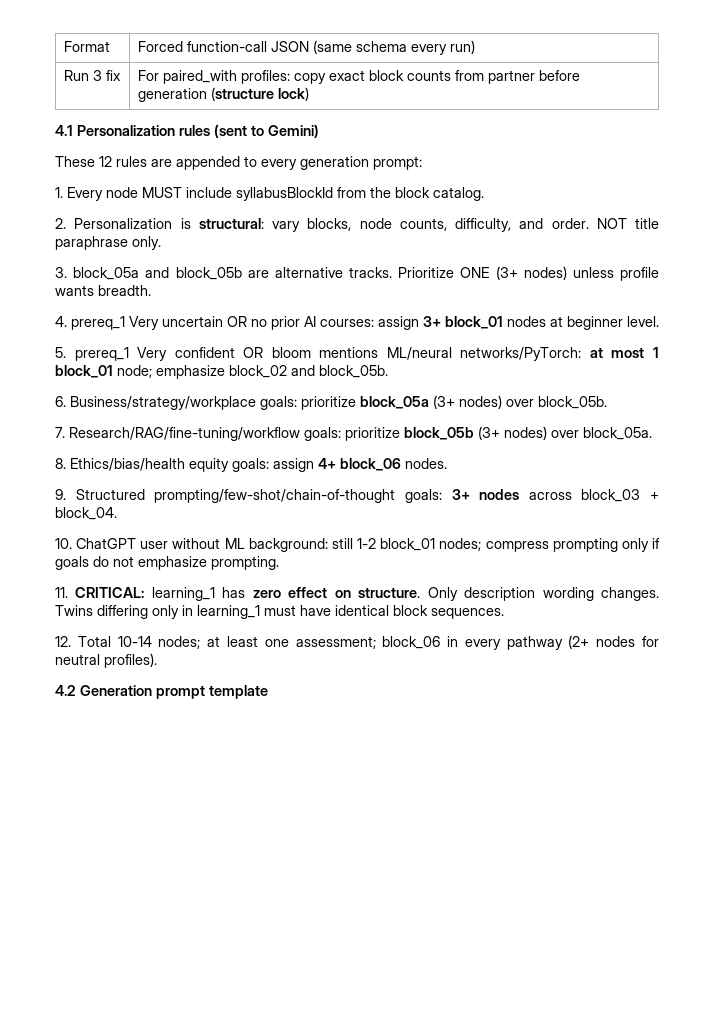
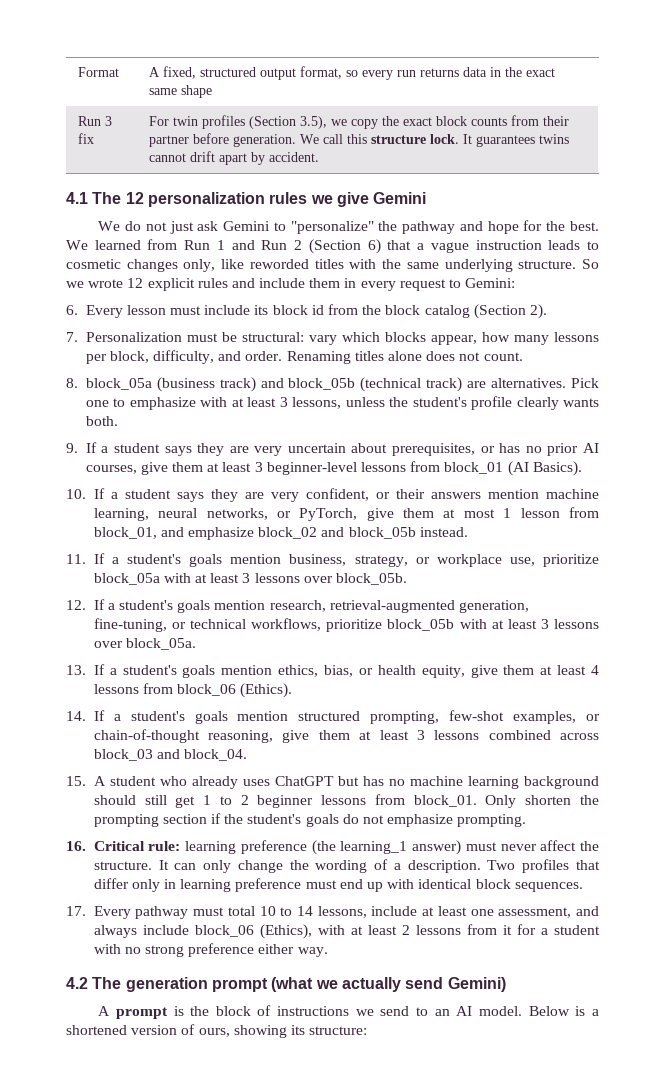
- Format | Forced function-call JSON (same schema every run)
- Run 3 fix | For paired_with profiles: copy exact block counts from partner before generation (structure lock)
- 4.1 Personalization rules (sent to Gemini)
- These 12 rules are appended to every generation prompt:
- 1. Every node MUST include syllabusBlockId from the block catalog.
- 2. Personalization is structural: vary blocks, node counts, difficulty, and order. NOT title paraphrase only.
- 3. block_05a and block_05b are alternative tracks. Prioritize ONE (3+ nodes) unless profile wants breadth.
- 4. prereq_1 Very uncertain OR no prior AI courses: assign 3+ block_01 nodes at beginner level.
- 5. prereq_1 Very confident OR bloom mentions ML/neural networks/PyTorch: at most 1 block_01 node; emphasize block_02 and block_05b.
- 6. Business/strategy/workplace goals: prioritize block_05a (3+ nodes) over block_05b.
- 7. Research/RAG/fine-tuning/workflow goals: prioritize block_05b (3+ nodes) over block_05a.
- 8. Ethics/bias/health equity goals: assign 4+ block_06 nodes.
- 9. Structured prompting/few-shot/chain-of-thought goals: 3+ nodes across block_03 + block_04.
+ Format | A fixed, structured output format, so every run returns data in the exact same shape
+ Run 3 fix | For twin profiles (Section 3.5), we copy the exact block counts from their partner before generation. We call this structure lock. It guarantees twins cannot drift apart by accident.
+ 4.1 The 12 personalization rules we give Gemini
+ We do not just ask Gemini to "personalize" the pathway and hope for the best. We learned from Run 1 and Run 2 (Section 6) that a vague instruction leads to cosmetic changes only, like reworded titles with the same underlying structure. So we wrote 12 explicit rules and include them in every request to Gemini:
+ 6. Every lesson must include its block id from the block catalog (Section 2).
+ 7. Personalization must be structural: vary which blocks appear, how many lessons per block, difficulty, and order. Renaming titles alone does not count.
+ 8. block_05a (business track) and block_05b (technical track) are alternatives. Pick one to emphasize with at least 3 lessons, unless the student's profile clearly wants both.
+ 9. If a student says they are very uncertain about prerequisites, or has no prior AI courses, give them at least 3 beginner-level lessons from block_01 (AI Basics).
+ 10. If a student says they are very confident, or their answers mention machine learning, neural networks, or PyTorch, give them at most 1 lesson from block_01, and emphasize block_02 and block_05b instead.
+ 11. If a student's goals mention business, strategy, or workplace use, prioritize block_05a with at least 3 lessons over block_05b.
+ 12. If a student's goals mention research, retrieval-augmented generation, fine-tuning, or technical workflows, prioritize block_05b with at least 3 lessons over block_05a.
+ 13. If a student's goals mention ethics, bias, or health equity, give them at least 4 lessons from block_06 (Ethics).
+ 14. If a student's goals mention structured prompting, few-shot examples, or chain-of-thought reasoning, give them at least 3 lessons combined across block_03 and block_04.
- 10. ChatGPT user without ML background: still 1-2 block_01 nodes; compress prompting only if goals do not emphasize prompting.
+ 15. A student who already uses ChatGPT but has no machine learning background should still get 1 to 2 beginner lessons from block_01. Only shorten the prompting section if the student's goals do not emphasize prompting.
- 11. CRITICAL: learning_1 has zero effect on structure. Only description wording changes. Twins differing only in learning_1 must have identical block sequences.
- 12. Total 10-14 nodes; at least one assessment; block_06 in every pathway (2+ nodes for neutral profiles).
- 4.2 Generation prompt template
+ 16. Critical rule: learning preference (the learning_1 answer) must never affect the structure. It can only change the wording of a description. Two profiles that differ only in learning preference must end up with identical block sequences.
+ 17. Every pathway must total 10 to 14 lessons, include at least one assessment, and always include block_06 (Ethics), with at least 2 lessons from it for a student with no strong preference either way.
+ 4.2 The generation prompt (what we actually send Gemini)
+ A prompt is the block of instructions we send to an AI model. Below is a shortened version of ours, showing its structure:

